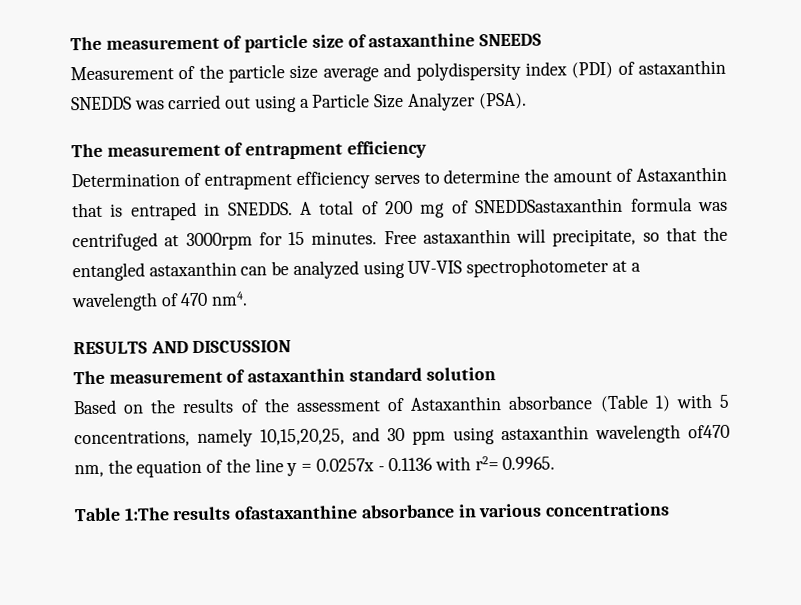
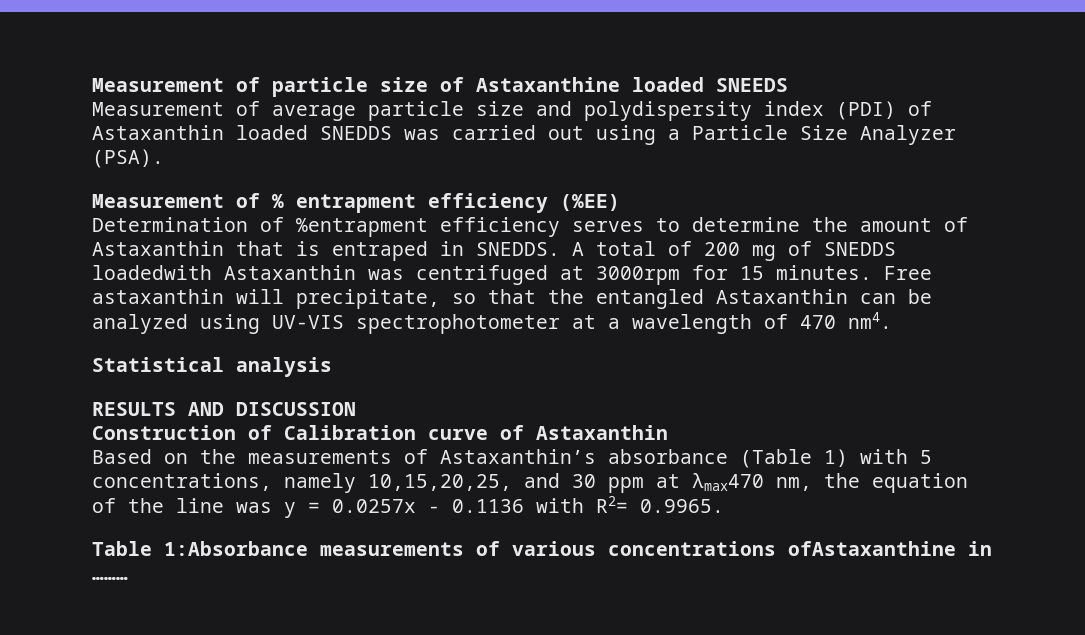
- The measurement of particle size of astaxanthine SNEEDS
+ Measurement of particle size of Astaxanthine loaded SNEEDS
- Measurement of the particle size average and polydispersity index (PDI) of astaxanthin SNEDDS was carried out using a Particle Size Analyzer (PSA).
+ Measurement of average particle size and polydispersity index (PDI) of Astaxanthin loaded SNEDDS was carried out using a Particle Size Analyzer (PSA).
- The measurement of entrapment efficiency
+ Measurement of % entrapment efficiency (%EE)
- Determination of entrapment efficiency serves to determine the amount of Astaxanthin that is entraped in SNEDDS.
+ Determination of %entrapment efficiency serves to determine the amount of Astaxanthin that is entraped in SNEDDS.
- A total of 200 mg of SNEDDSastaxanthin formula was centrifuged at 3000rpm for 15 minutes.
+ A total of 200 mg of SNEDDS loadedwith Astaxanthin was centrifuged at 3000rpm for 15 minutes.
- Free astaxanthin will precipitate, so that the entangled astaxanthin can be analyzed using UV-VIS spectrophotometer at a wavelength of 470 nm4.
+ Free astaxanthin will precipitate, so that the entangled Astaxanthin can be analyzed using UV-VIS spectrophotometer at a wavelength of 470 nm4.
+ Statistical analysis
- The measurement of astaxanthin standard solution
- Based on the results of the assessment of Astaxanthin absorbance (Table 1) with 5 concentrations, namely 10,15,20,25, and 30 ppm using astaxanthin wavelength of470 nm, the equation of the line y = 0.0257x - 0.1136 with r2= 0.9965.
+ Construction of Calibration curve of Astaxanthin
+ Based on the measurements of Astaxanthin’s absorbance (Table 1) with 5 concentrations, namely 10,15,20,25, and 30 ppm at λmax470 nm, the equation of the line was y = 0.0257x - 0.1136 with R2= 0.9965.
- Table 1:The results ofastaxanthine absorbance in various concentrations
+ Table 1:Absorbance measurements of various concentrations ofAstaxanthine in ………

